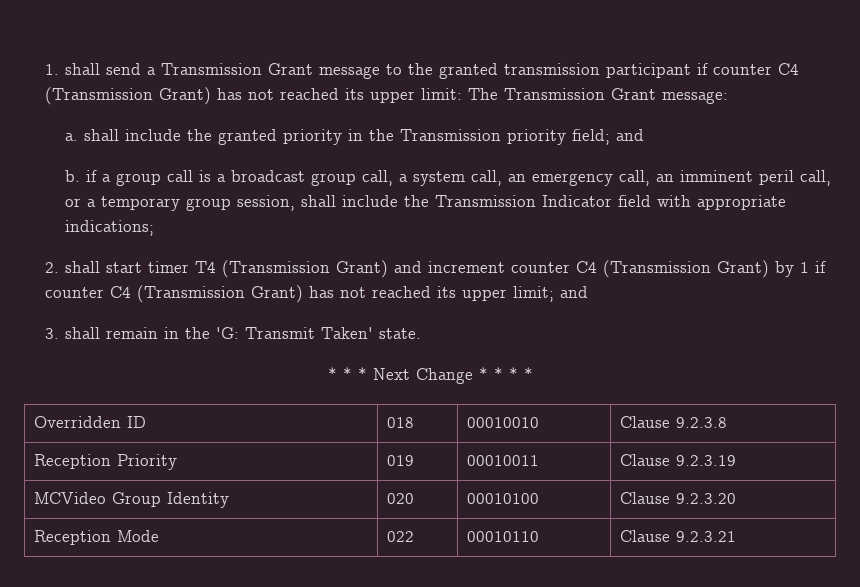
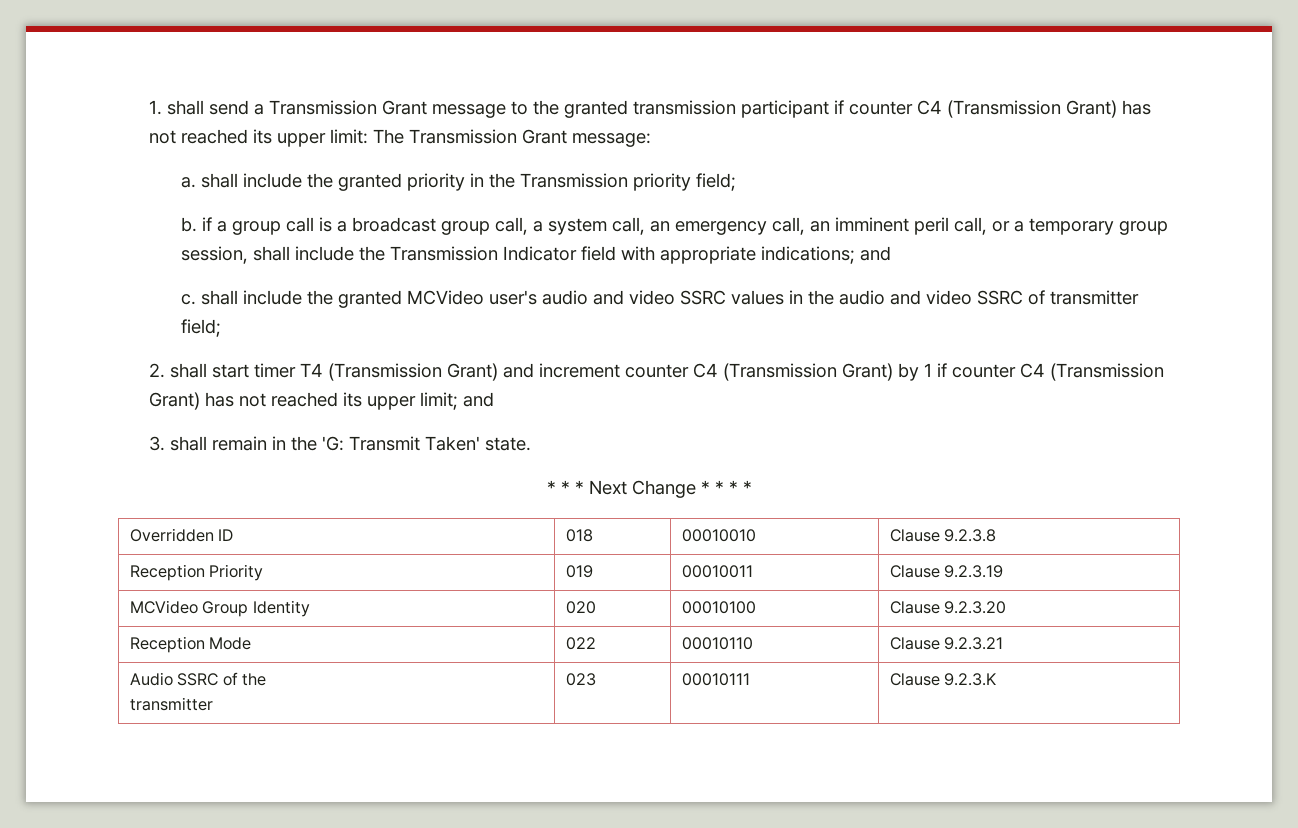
- a. shall include the granted priority in the Transmission priority field; and
+ a. shall include the granted priority in the Transmission priority field;
- b. if a group call is a broadcast group call, a system call, an emergency call, an imminent peril call, or a temporary group session, shall include the Transmission Indicator field with appropriate indications;
+ b. if a group call is a broadcast group call, a system call, an emergency call, an imminent peril call, or a temporary group session, shall include the Transmission Indicator field with appropriate indications; and
+ c. shall include the granted MCVideo user's audio and video SSRC values in the audio and video SSRC of transmitter field;
+ Audio SSRC of the
+ transmitter | 023 | 00010111 | Clause 9.2.3.K

